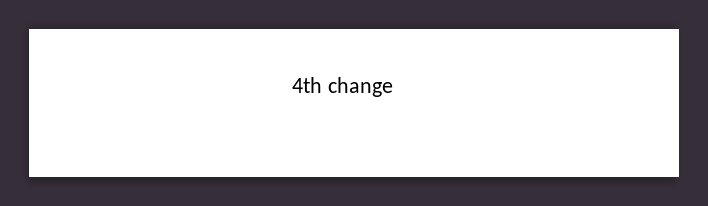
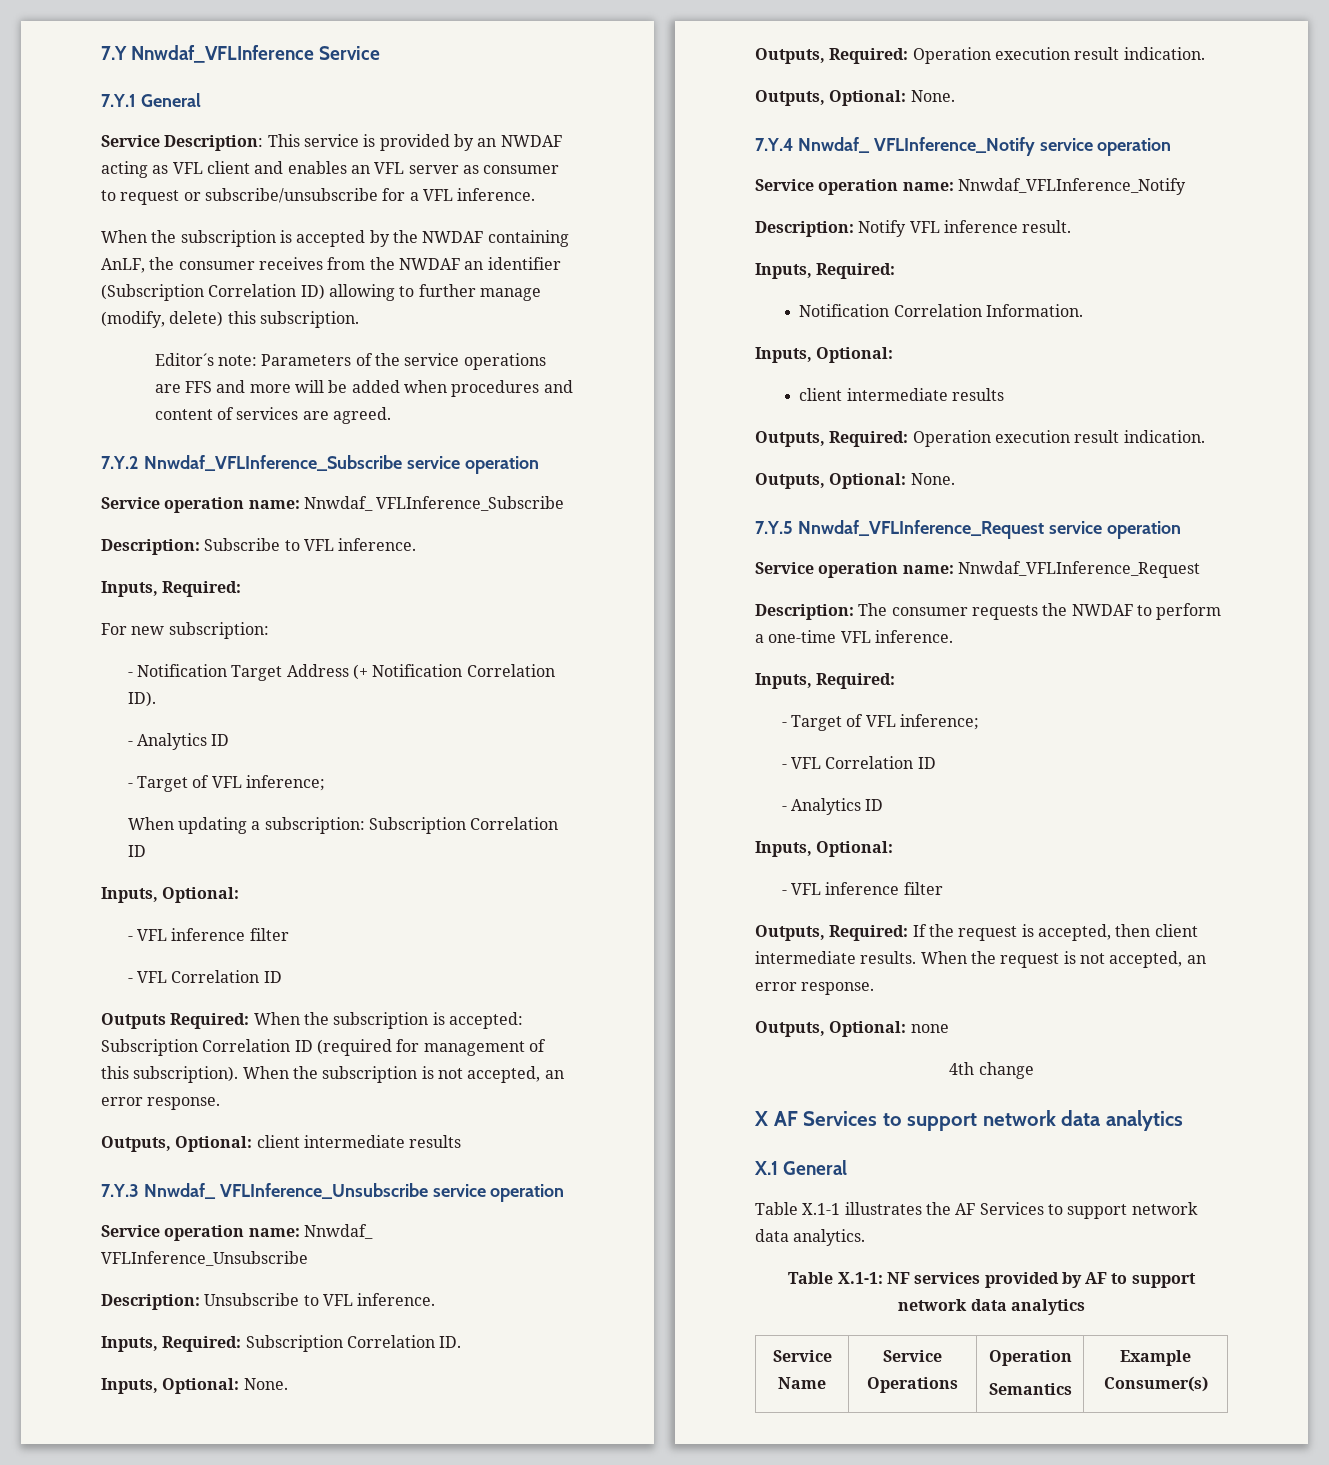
+ 7.Y Nnwdaf_VFLInference Service
+ 7.Y.1 General
+ Service Description: This service is provided by an NWDAF acting as VFL client and enables an VFL server as consumer to request or subscribe/unsubscribe for a VFL inference.
+ When the subscription is accepted by the NWDAF containing AnLF, the consumer receives from the NWDAF an identifier (Subscription Correlation ID) allowing to further manage (modify, delete) this subscription.
+ Editor´s note: Parameters of the service operations are FFS and more will be added when procedures and content of services are agreed.
+ 7.Y.2 Nnwdaf_VFLInference_Subscribe service operation
+ Service operation name: Nnwdaf_ VFLInference_Subscribe
+ Description: Subscribe to VFL inference.
+ Inputs, Required:
+ For new subscription:
+ - Notification Target Address (+ Notification Correlation ID).
+ - Analytics ID
+ - Target of VFL inference;
+ When updating a subscription: Subscription Correlation ID
+ Inputs, Optional:
+ - VFL inference filter
+ - VFL Correlation ID
+ Outputs Required: When the subscription is accepted: Subscription Correlation ID (required for management of this subscription). When the subscription is not accepted, an error response.
+ Outputs, Optional: client intermediate results
+ 7.Y.3 Nnwdaf_ VFLInference_Unsubscribe service operation
+ Service operation name: Nnwdaf_ VFLInference_Unsubscribe
+ Description: Unsubscribe to VFL inference.
+ Inputs, Required: Subscription Correlation ID.
+ Inputs, Optional: None.
+ Outputs, Required: Operation execution result indication.
+ Outputs, Optional: None.
+ 7.Y.4 Nnwdaf_ VFLInference_Notify service operation
+ Service operation name: Nnwdaf_VFLInference_Notify
+ Description: Notify VFL inference result.
+ Inputs, Required:
+ Notification Correlation Information.
+ Inputs, Optional:
+ client intermediate results
+ Outputs, Required: Operation execution result indication.
+ Outputs, Optional: None.
+ 7.Y.5 Nnwdaf_VFLInference_Request service operation
+ Service operation name: Nnwdaf_VFLInference_Request
+ Description: The consumer requests the NWDAF to perform a one-time VFL inference.
+ Inputs, Required:
+ - Target of VFL inference;
+ - VFL Correlation ID
+ - Analytics ID
+ Inputs, Optional:
+ - VFL inference filter
+ Outputs, Required: If the request is accepted, then client intermediate results. When the request is not accepted, an error response.
+ Outputs, Optional: none
  4th change
+ X AF Services to support network data analytics
+ X.1 General
+ Table X.1-1 illustrates the AF Services to support network data analytics.
+ Table X.1-1: NF services provided by AF to support network data analytics
+ Service Name | Service Operations | Operation
+ Semantics | Example Consumer(s)

